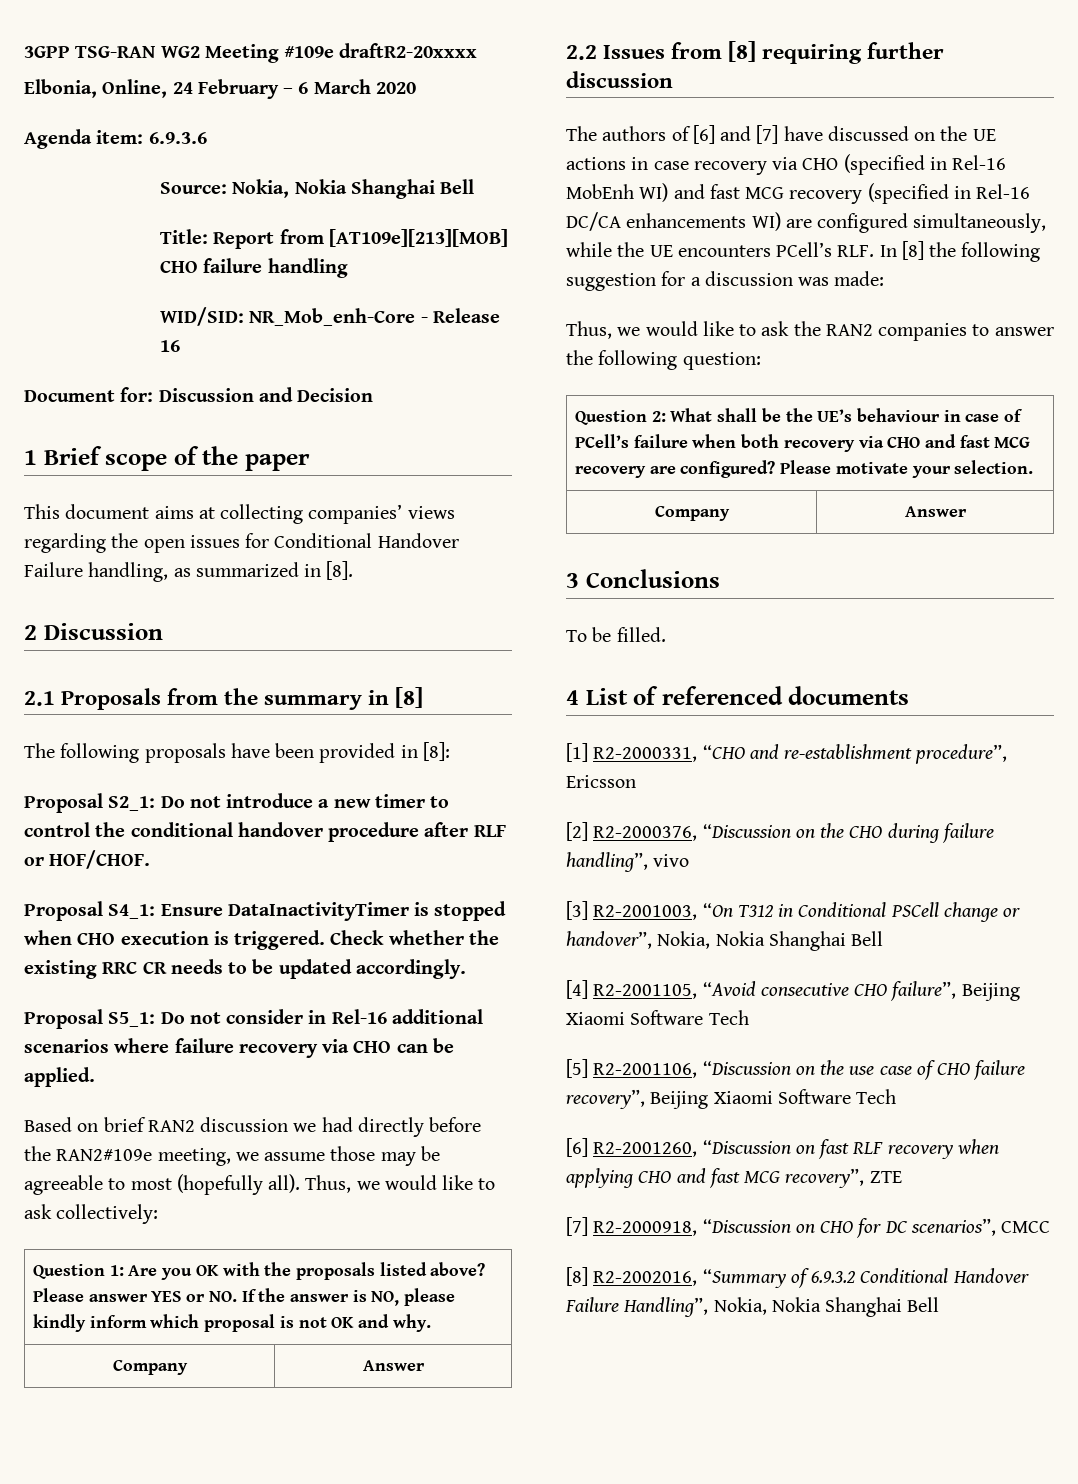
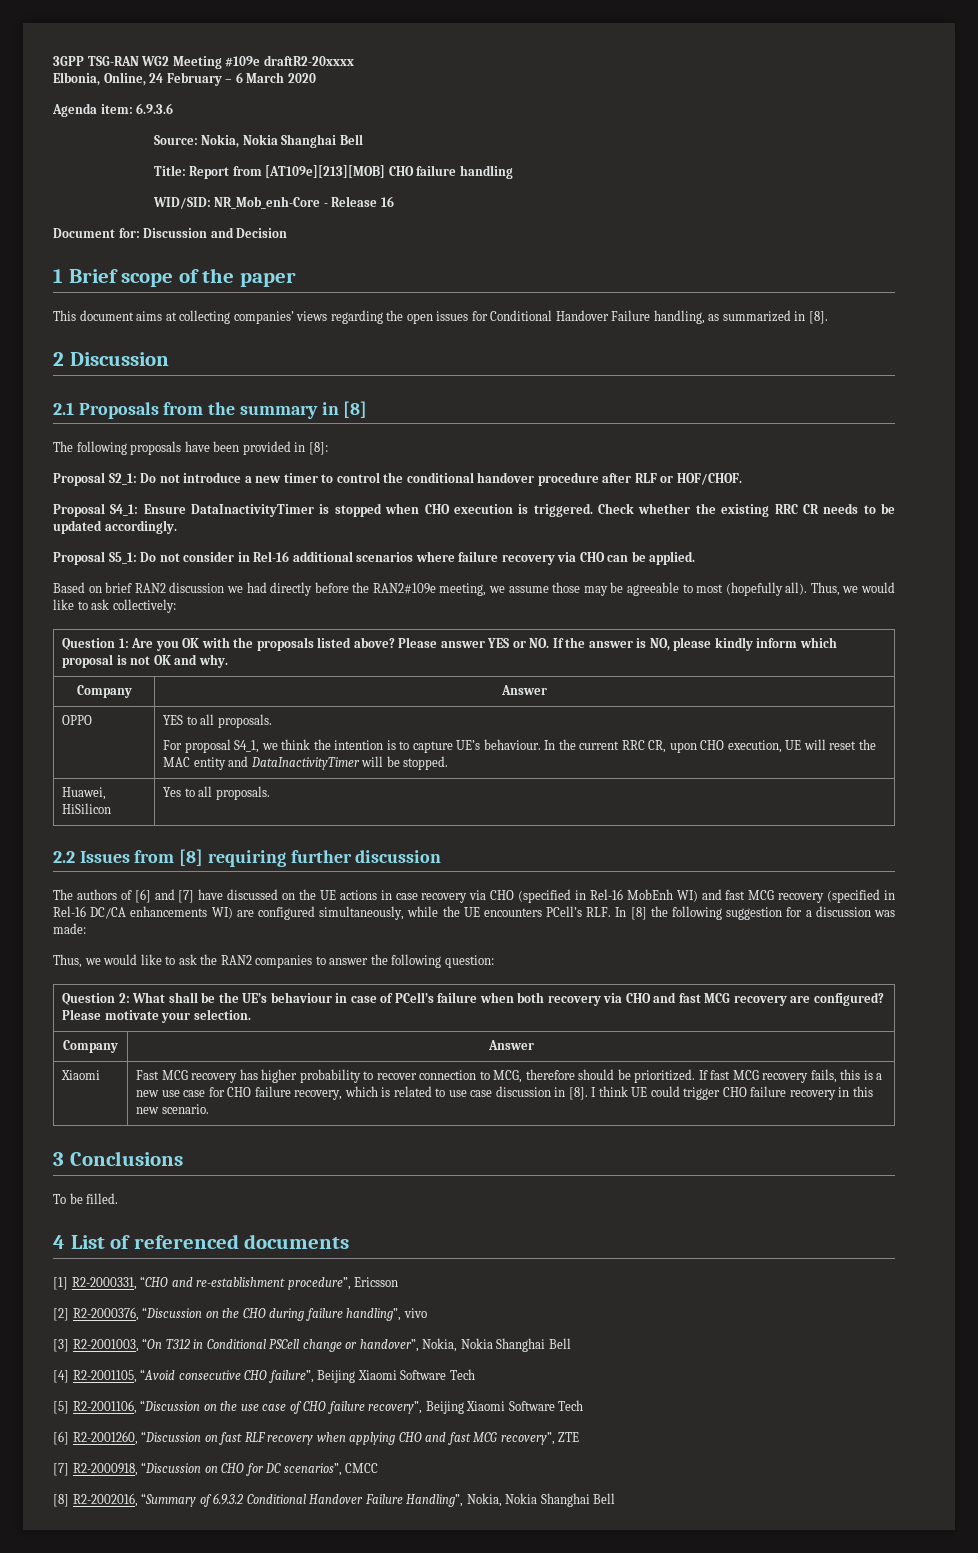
+ OPPO | YES to all proposals.
+ For proposal S4_1, we think the intention is to capture UE’s behaviour. In the current RRC CR, upon CHO execution, UE will reset the MAC entity and DataInactivityTimer will be stopped.
+ Huawei, HiSilicon | Yes to all proposals.
+ Xiaomi | Fast MCG recovery has higher probability to recover connection to MCG, therefore should be prioritized. If fast MCG recovery fails, this is a new use case for CHO failure recovery, which is related to use case discussion in [8]. I think UE could trigger CHO failure recovery in this new scenario.

